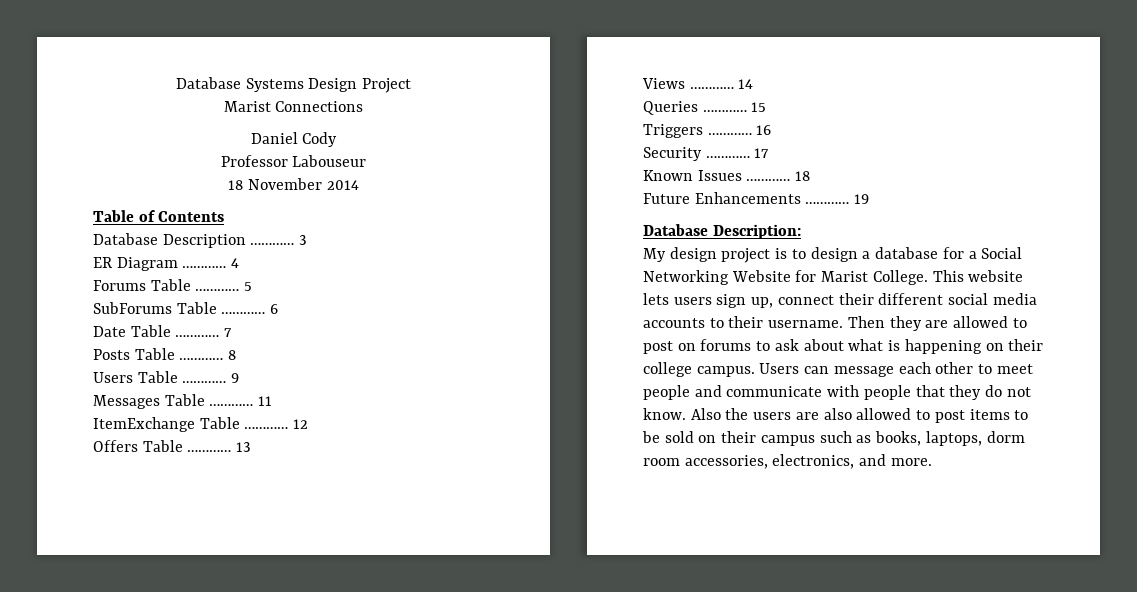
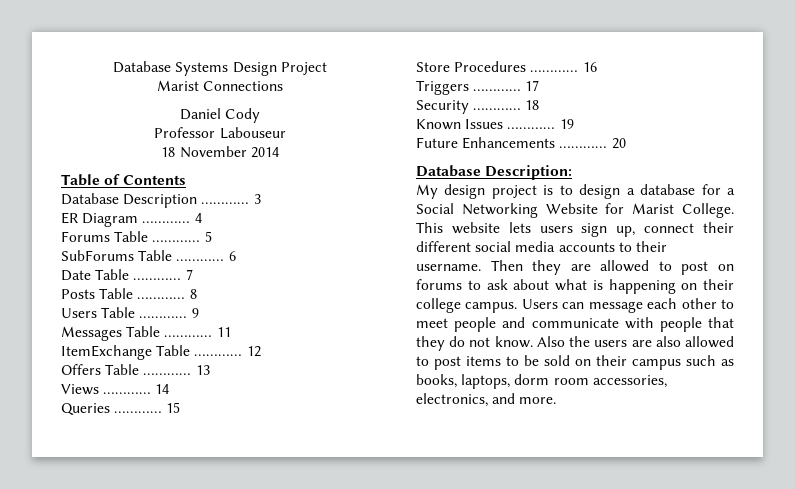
- Triggers …………
+ Store Procedures …………
+ Triggers ………… 17
- Security ………… 17
+ Security ………… 18
- Known Issues ………… 18
+ Known Issues ………… 19
- 19
+ 20

